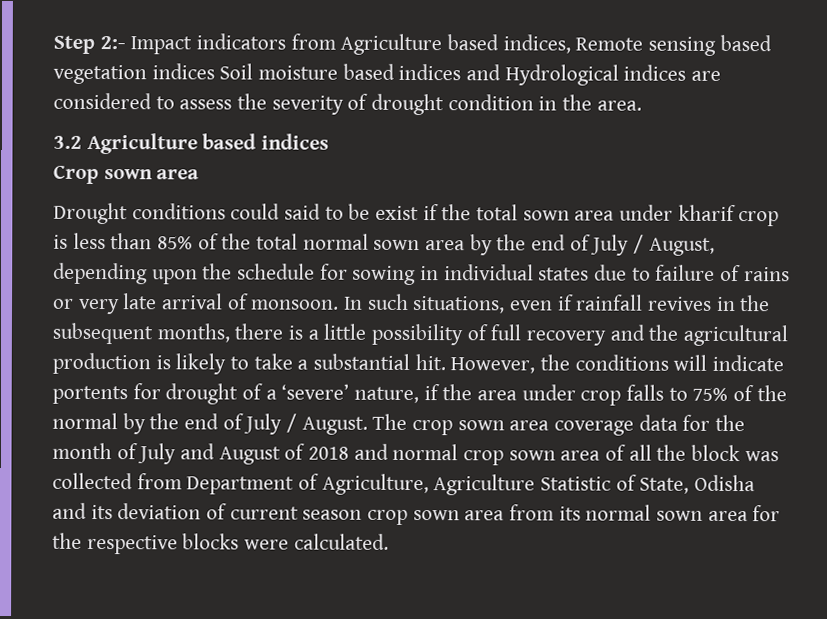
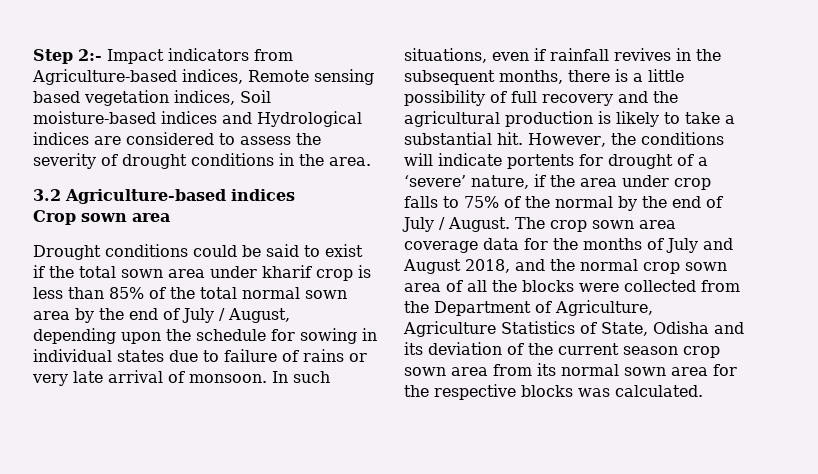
- Step 2:- Impact indicators from Agriculture based indices, Remote sensing based vegetation indices Soil moisture based indices and Hydrological indices are considered to assess the severity of drought condition in the area.
+ Step 2:- Impact indicators from Agriculture-based indices, Remote sensing based vegetation indices, Soil moisture-based indices and Hydrological indices are considered to assess the severity of drought conditions in the area.
- 3.2 Agriculture based indices
+ 3.2 Agriculture-based indices
- Drought conditions could said to be exist if the total sown area under kharif crop is less than 85% of the total normal sown area by the end of July / August, depending upon the schedule for sowing in individual states due to failure of rains or very late arrival of monsoon.
+ Drought conditions could be said to exist if the total sown area under kharif crop is less than 85% of the total normal sown area by the end of July / August, depending upon the schedule for sowing in individual states due to failure of rains or very late arrival of monsoon.
- The crop sown area coverage data for the month of July and August of 2018 and normal crop sown area of all the block was collected from Department of Agriculture, Agriculture Statistic of State, Odisha and its deviation of current season crop sown area from its normal sown area for the respective blocks were calculated.
+ The crop sown area coverage data for the months of July and August 2018, and the normal crop sown area of all the blocks were collected from the Department of Agriculture, Agriculture Statistics of State, Odisha and its deviation of the current season crop sown area from its normal sown area for the respective blocks was calculated.

